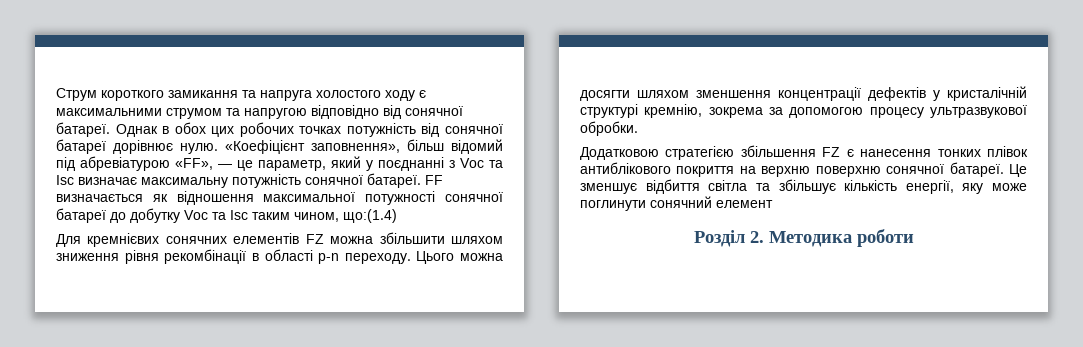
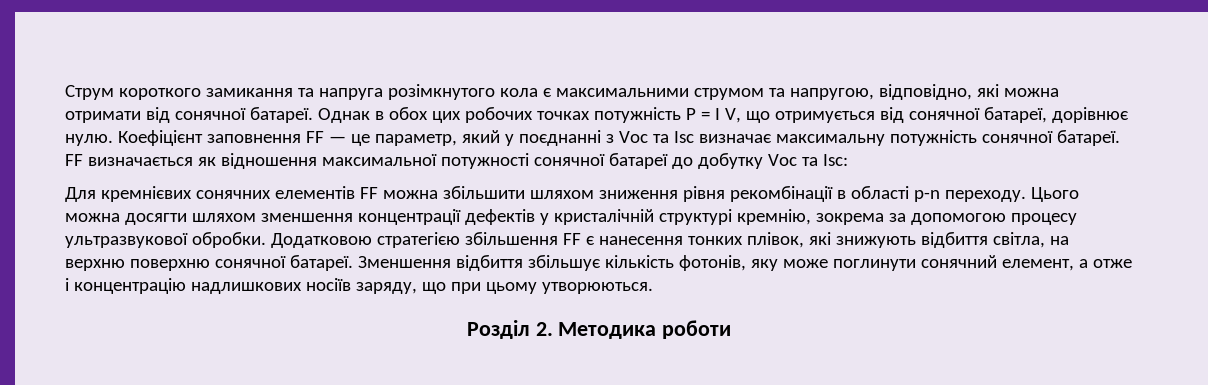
- Струм короткого замикання та напруга холостого ходу є максимальними струмом та напругою відповідно від сонячної батареї.
+ Струм короткого замикання та напруга розімкнутого кола є максимальними струмом та напругою, відповідно, які можна отримати від сонячної батареї.
- Однак в обох цих робочих точках потужність від сонячної батареї дорівнює нулю.
+ Однак в обох цих робочих точках потужність P = I V, що отримується від сонячної батареї, дорівнює нулю.
- «Коефіцієнт заповнення», більш відомий під абревіатурою «FF», — це параметр, який у поєднанні з Voc та Isc визначає максимальну потужність сонячної батареї.
+ Коефіцієнт заповнення FF — це параметр, який у поєднанні з Voc та Isc визначає максимальну потужність сонячної батареї.
- FF визначається як відношення максимальної потужності сонячної батареї до добутку Voc та Isc таким чином, що:(1.4)
+ FF визначається як відношення максимальної потужності сонячної батареї до добутку Voc та Isc:
- Для кремнієвих сонячних елементів FZ можна збільшити шляхом зниження рівня рекомбінації в області p-n переходу.
+ Для кремнієвих сонячних елементів FF можна збільшити шляхом зниження рівня рекомбінації в області p-n переходу.
- Цього можна досягти шляхом зменшення концентрації дефектів у кристалічній структурі кремнію, зокрема за допомогою процесу ультразвукової обробки.
- Додатковою стратегією збільшення FZ є нанесення тонких плівок антиблікового покриття на верхню поверхню сонячної батареї.
+ Цього можна досягти шляхом зменшення концентрації дефектів у кристалічній структурі кремнію, зокрема за допомогою процесу ультразвукової обробки. Додатковою стратегією збільшення FF є нанесення тонких плівок, які знижують відбиття світла, на верхню поверхню сонячної батареї.
- Це зменшує відбиття світла та збільшує кількість енергії, яку може поглинути сонячний елемент
+ Зменшення відбиття збільшує кількість фотонів, яку може поглинути сонячний елемент, а отже і концентрацію надлишкових носіїв заряду, що при цьому утворюються.

